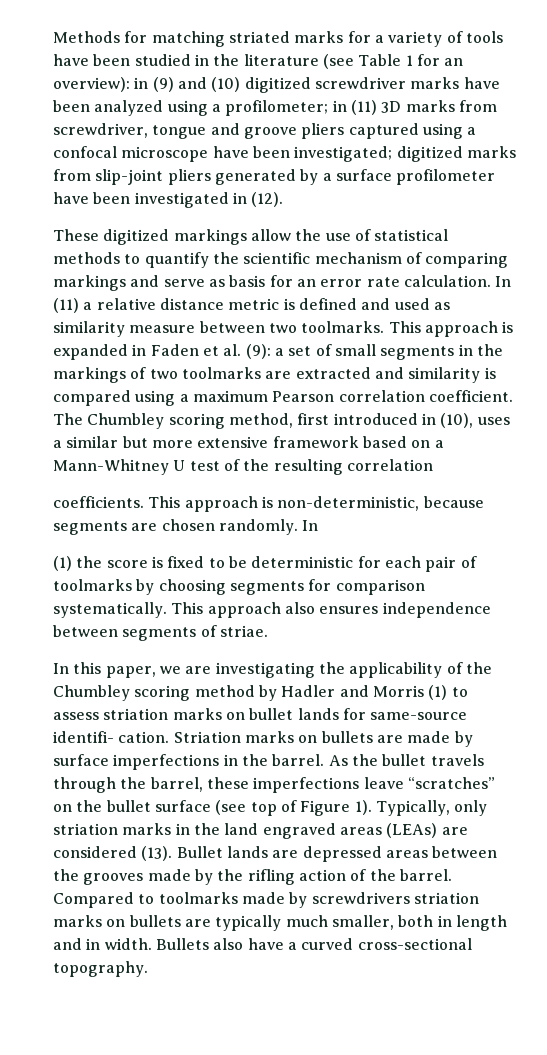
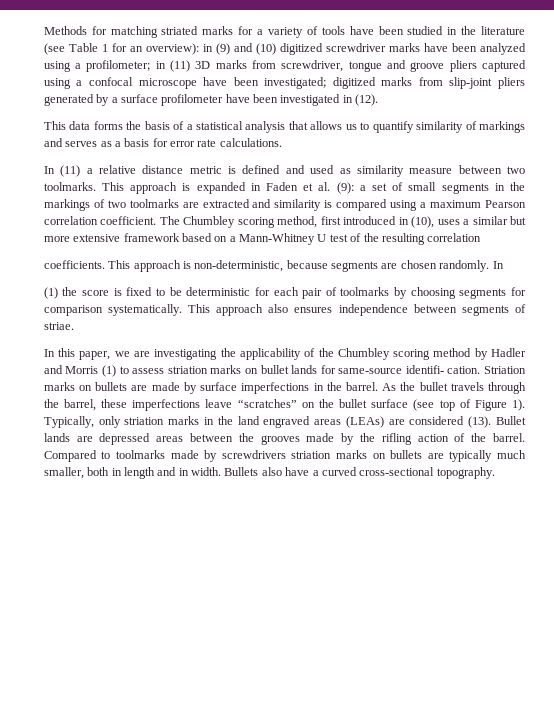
- These digitized markings allow the use of statistical methods to quantify the scientific mechanism of comparing markings and serve as basis for an error rate calculation. In (11) a relative distance metric is defined and used as similarity measure between two toolmarks.
+ This data forms the basis of a statistical analysis that allows us to quantify similarity of markings and serves as a basis for error rate calculations.
+ In (11) a relative distance metric is defined and used as similarity measure between two toolmarks.

